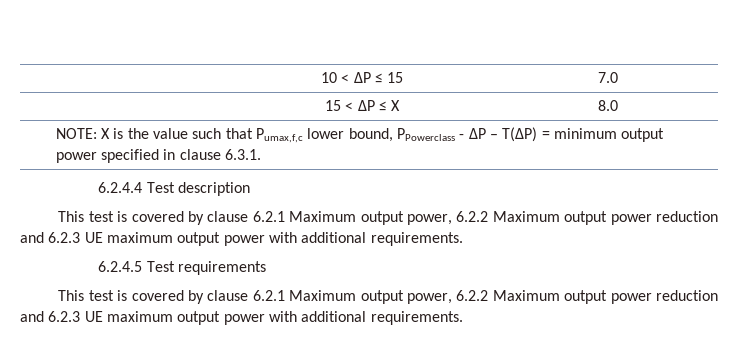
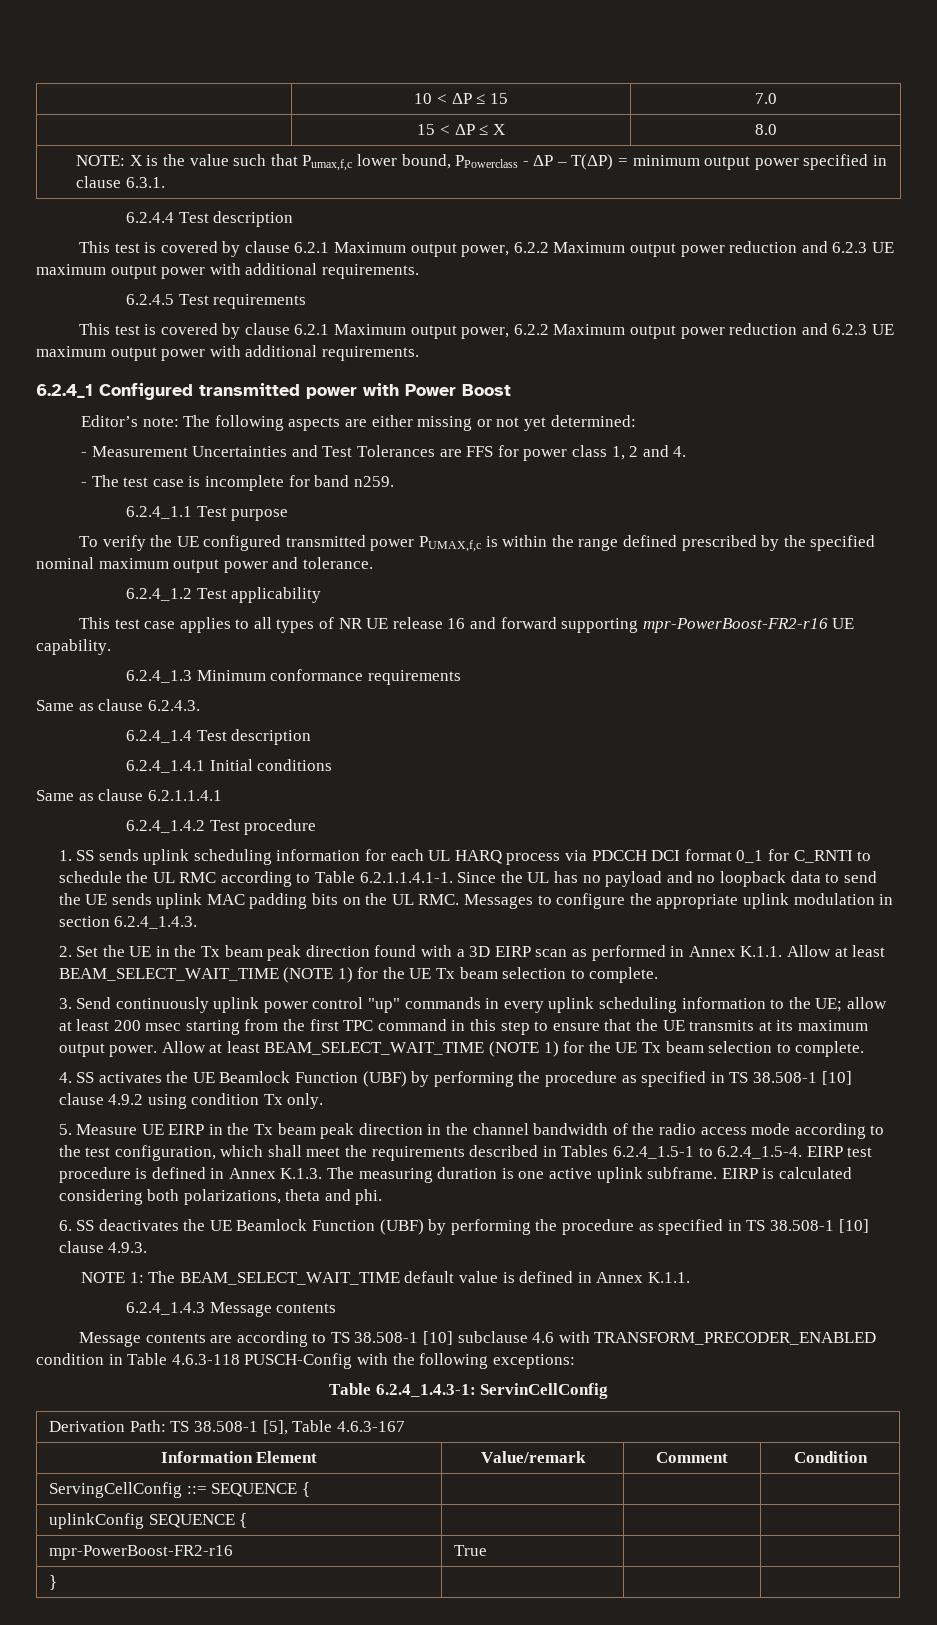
+ 6.2.4_1 Configured transmitted power with Power Boost
+ Editor’s note: The following aspects are either missing or not yet determined:
+ - Measurement Uncertainties and Test Tolerances are FFS for power class 1, 2 and 4.
+ - The test case is incomplete for band n259.
+ 6.2.4_1.1 Test purpose
+ To verify the UE configured transmitted power PUMAX,f,c is within the range defined prescribed by the specified nominal maximum output power and tolerance.
+ 6.2.4_1.2 Test applicability
+ This test case applies to all types of NR UE release 16 and forward supporting mpr-PowerBoost-FR2-r16 UE capability.
+ 6.2.4_1.3 Minimum conformance requirements
+ Same as clause 6.2.4.3.
+ 6.2.4_1.4 Test description
+ 6.2.4_1.4.1 Initial conditions
+ Same as clause 6.2.1.1.4.1
+ 6.2.4_1.4.2 Test procedure
+ 1. SS sends uplink scheduling information for each UL HARQ process via PDCCH DCI format 0_1 for C_RNTI to schedule the UL RMC according to Table 6.2.1.1.4.1-1. Since the UL has no payload and no loopback data to send the UE sends uplink MAC padding bits on the UL RMC. Messages to configure the appropriate uplink modulation in section 6.2.4_1.4.3.
+ 2. Set the UE in the Tx beam peak direction found with a 3D EIRP scan as performed in Annex K.1.1. Allow at least BEAM_SELECT_WAIT_TIME (NOTE 1) for the UE Tx beam selection to complete.
+ 3. Send continuously uplink power control "up" commands in every uplink scheduling information to the UE; allow at least 200 msec starting from the first TPC command in this step to ensure that the UE transmits at its maximum output power. Allow at least BEAM_SELECT_WAIT_TIME (NOTE 1) for the UE Tx beam selection to complete.
+ 4. SS activates the UE Beamlock Function (UBF) by performing the procedure as specified in TS 38.508-1 [10] clause 4.9.2 using condition Tx only.
+ 5. Measure UE EIRP in the Tx beam peak direction in the channel bandwidth of the radio access mode according to the test configuration, which shall meet the requirements described in Tables 6.2.4_1.5-1 to 6.2.4_1.5-4. EIRP test procedure is defined in Annex K.1.3. The measuring duration is one active uplink subframe. EIRP is calculated considering both polarizations, theta and phi.
+ 6. SS deactivates the UE Beamlock Function (UBF) by performing the procedure as specified in TS 38.508-1 [10] clause 4.9.3.
+ NOTE 1: The BEAM_SELECT_WAIT_TIME default value is defined in Annex K.1.1.
+ 6.2.4_1.4.3 Message contents
+ Message contents are according to TS 38.508-1 [10] subclause 4.6 with TRANSFORM_PRECODER_ENABLED condition in Table 4.6.3-118 PUSCH-Config with the following exceptions:
+ Table 6.2.4_1.4.3-1: ServinCellConfig
+ Derivation Path: TS 38.508-1 [5], Table 4.6.3-167
+ Information Element | Value/remark | Comment | Condition
+ ServingCellConfig ::= SEQUENCE { | | |
+ uplinkConfig SEQUENCE { | | |
+ mpr-PowerBoost-FR2-r16 | True | |
+ } | | |

